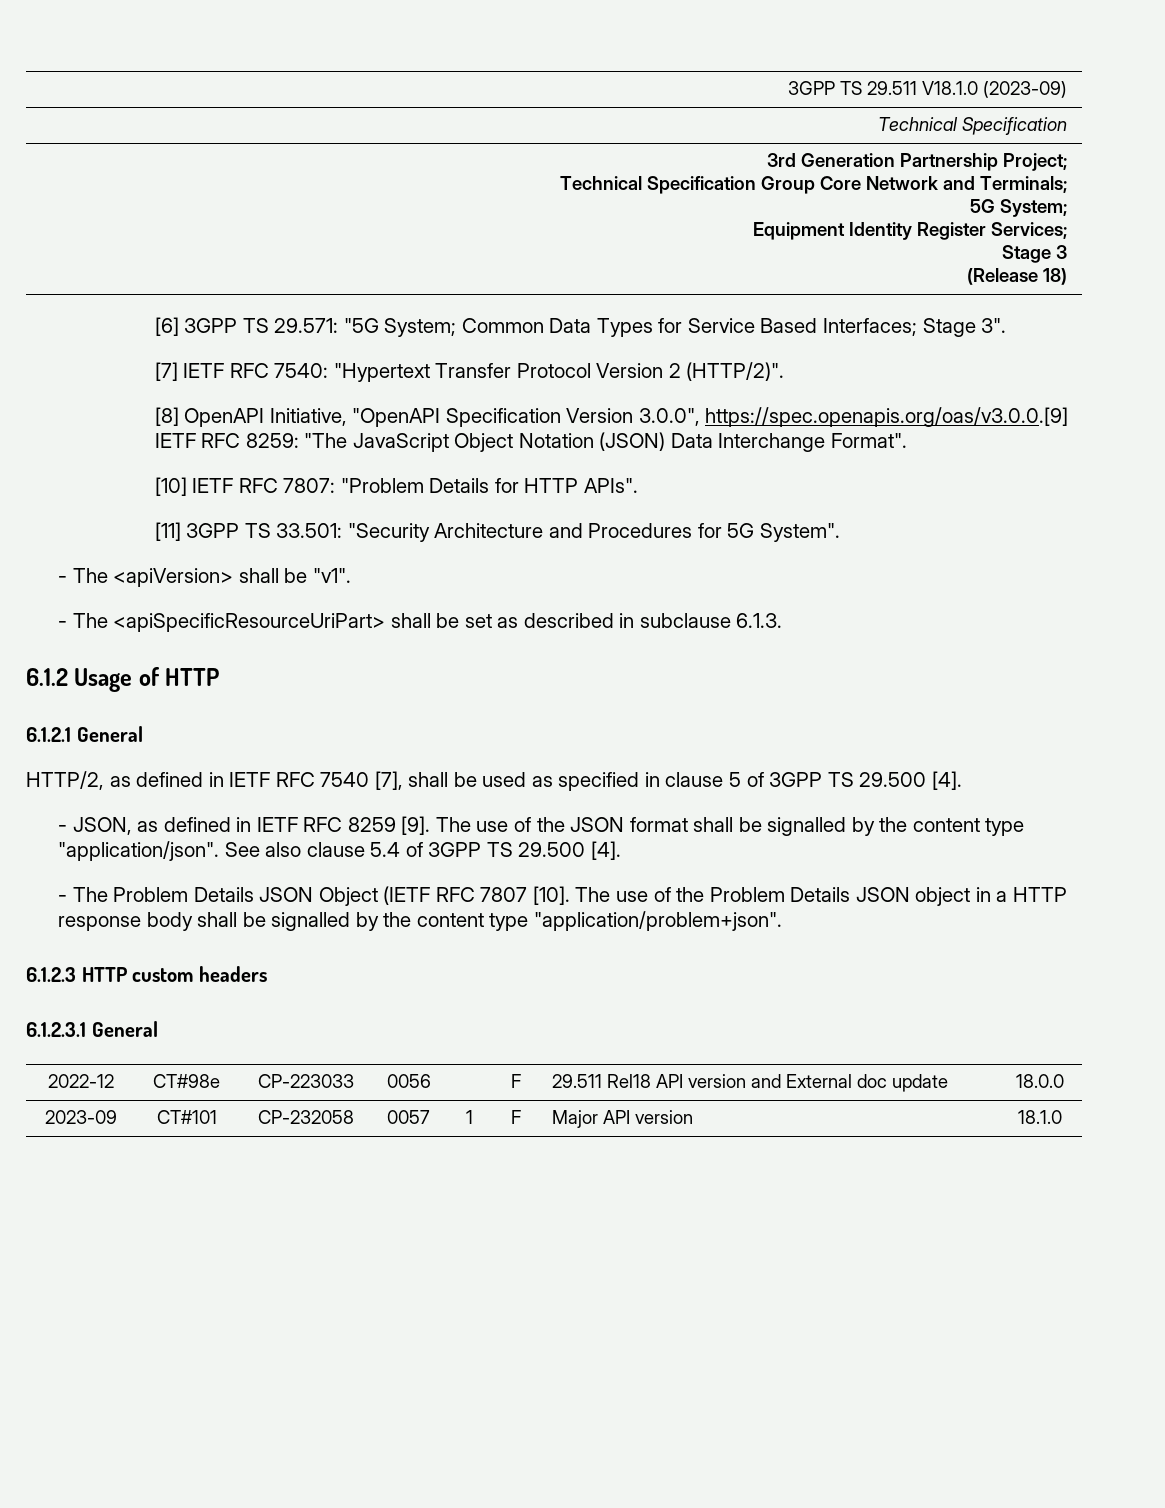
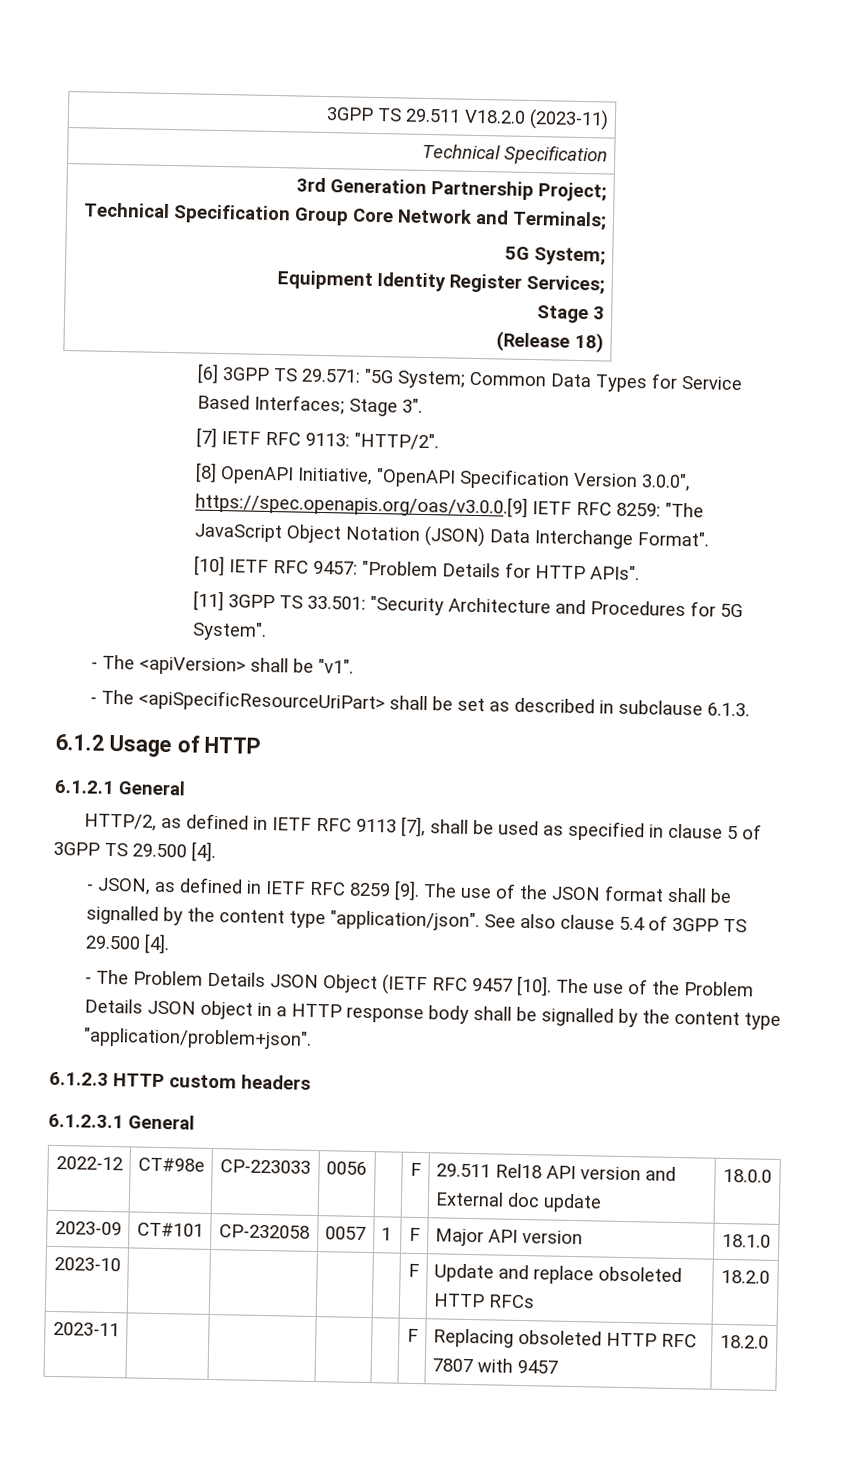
- 3GPP TS 29.511 V18.1.0 (2023-09)
+ 3GPP TS 29.511 V18.2.0 (2023-11)
- [7] IETF RFC 7540: "Hypertext Transfer Protocol Version 2 (HTTP/2)".
+ [7] IETF RFC 9113: "HTTP/2".
- [10] IETF RFC 7807: "Problem Details for HTTP APIs".
+ [10] IETF RFC 9457: "Problem Details for HTTP APIs".
- HTTP/2, as defined in IETF RFC 7540 [7], shall be used as specified in clause 5 of 3GPP TS 29.500 [4].
+ HTTP/2, as defined in IETF RFC 9113 [7], shall be used as specified in clause 5 of 3GPP TS 29.500 [4].
- - The Problem Details JSON Object (IETF RFC 7807 [10].
+ - The Problem Details JSON Object (IETF RFC 9457 [10].
+ 2023-10 | | | | | F | Update and replace obsoleted HTTP RFCs | 18.2.0
+ 2023-11 | | | | | F | Replacing obsoleted HTTP RFC 7807 with 9457 | 18.2.0

